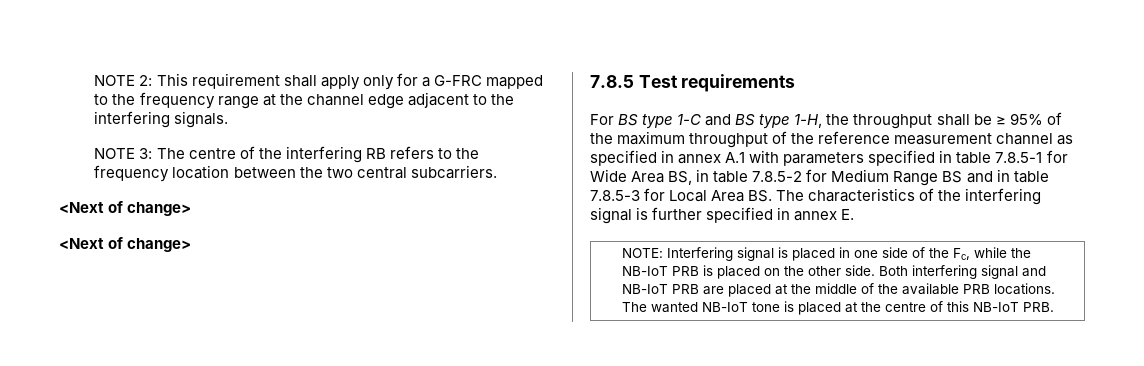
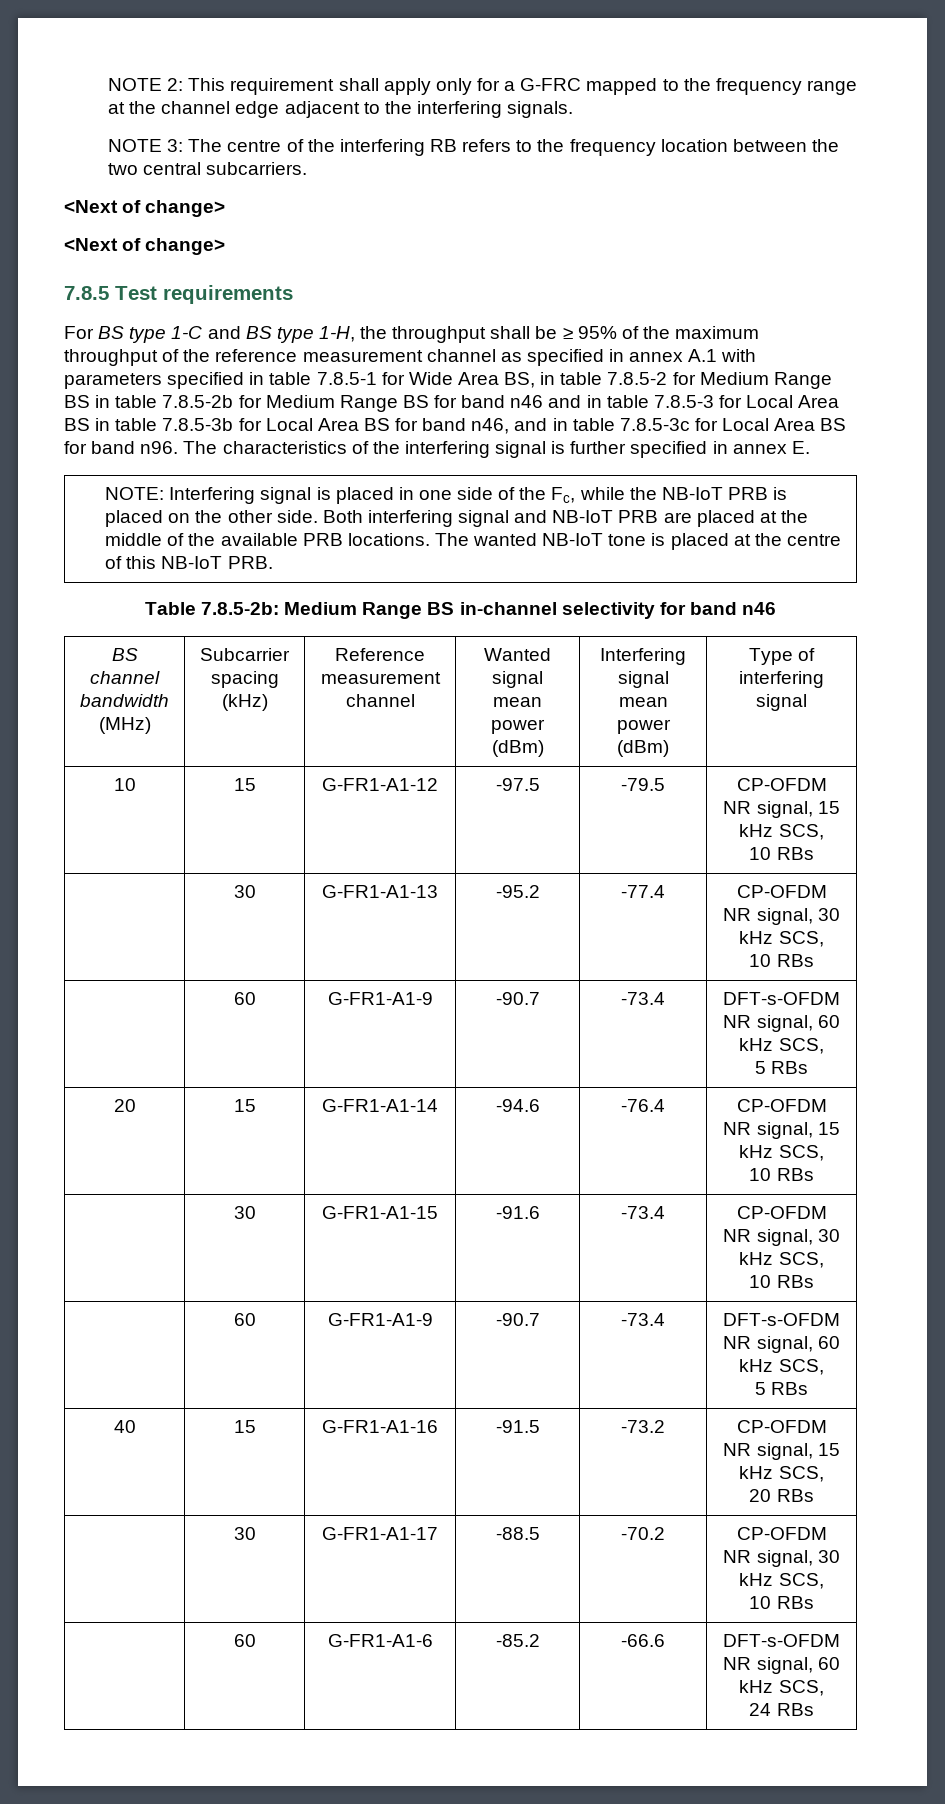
- For BS type 1-C and BS type 1-H, the throughput shall be ≥ 95% of the maximum throughput of the reference measurement channel as specified in annex A.1 with parameters specified in table 7.8.5-1 for Wide Area BS, in table 7.8.5-2 for Medium Range BS and in table 7.8.5-3 for Local Area BS. The characteristics of the interfering signal is further specified in annex E.
+ For BS type 1-C and BS type 1-H, the throughput shall be ≥ 95% of the maximum throughput of the reference measurement channel as specified in annex A.1 with parameters specified in table 7.8.5-1 for Wide Area BS, in table 7.8.5-2 for Medium Range BS in table 7.8.5-2b for Medium Range BS for band n46 and in table 7.8.5-3 for Local Area BS in table 7.8.5-3b for Local Area BS for band n46, and in table 7.8.5-3c for Local Area BS for band n96. The characteristics of the interfering signal is further specified in annex E.
+ Table 7.8.5-2b: Medium Range BS in-channel selectivity for band n46
+ BS channel bandwidth (MHz) | Subcarrier spacing (kHz) | Reference measurement channel | Wanted signal mean power (dBm) | Interfering signal mean power (dBm) | Type of interfering signal
+ 10 | 15 | G-FR1-A1-12 | -97.5 | -79.5 | CP-OFDM NR signal, 15 kHz SCS,
+ 10 RBs
+ | 30 | G-FR1-A1-13 | -95.2 | -77.4 | CP-OFDM NR signal, 30 kHz SCS,
+ 10 RBs
+ | 60 | G-FR1-A1-9 | -90.7 | -73.4 | DFT-s-OFDM NR signal, 60 kHz SCS,
+ 5 RBs
+ 20 | 15 | G-FR1-A1-14 | -94.6 | -76.4 | CP-OFDM NR signal, 15 kHz SCS,
+ 10 RBs
+ | 30 | G-FR1-A1-15 | -91.6 | -73.4 | CP-OFDM NR signal, 30 kHz SCS,
+ 10 RBs
+ | 60 | G-FR1-A1-9 | -90.7 | -73.4 | DFT-s-OFDM NR signal, 60 kHz SCS,
+ 5 RBs
+ 40 | 15 | G-FR1-A1-16 | -91.5 | -73.2 | CP-OFDM NR signal, 15 kHz SCS,
+ 20 RBs
+ | 30 | G-FR1-A1-17 | -88.5 | -70.2 | CP-OFDM NR signal, 30 kHz SCS,
+ 10 RBs
+ | 60 | G-FR1-A1-6 | -85.2 | -66.6 | DFT-s-OFDM NR signal, 60 kHz SCS,
+ 24 RBs

